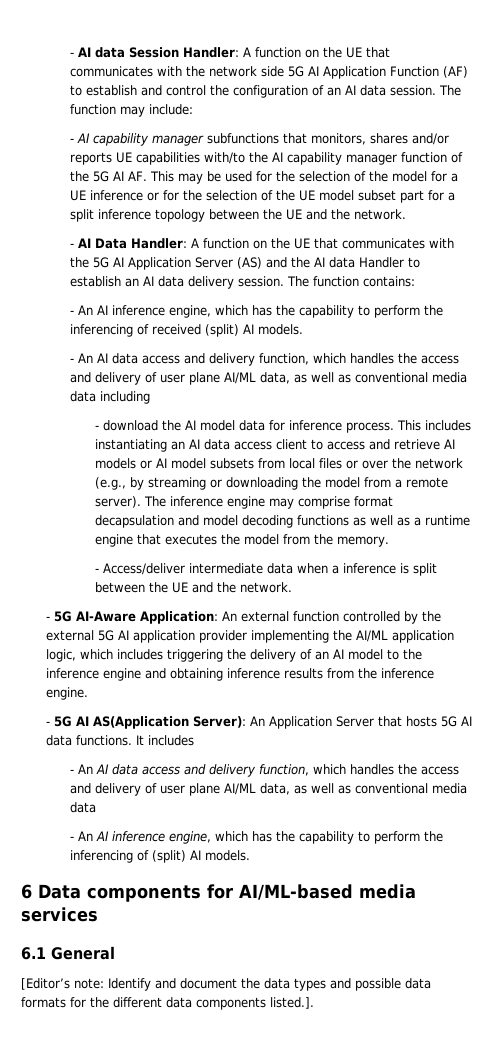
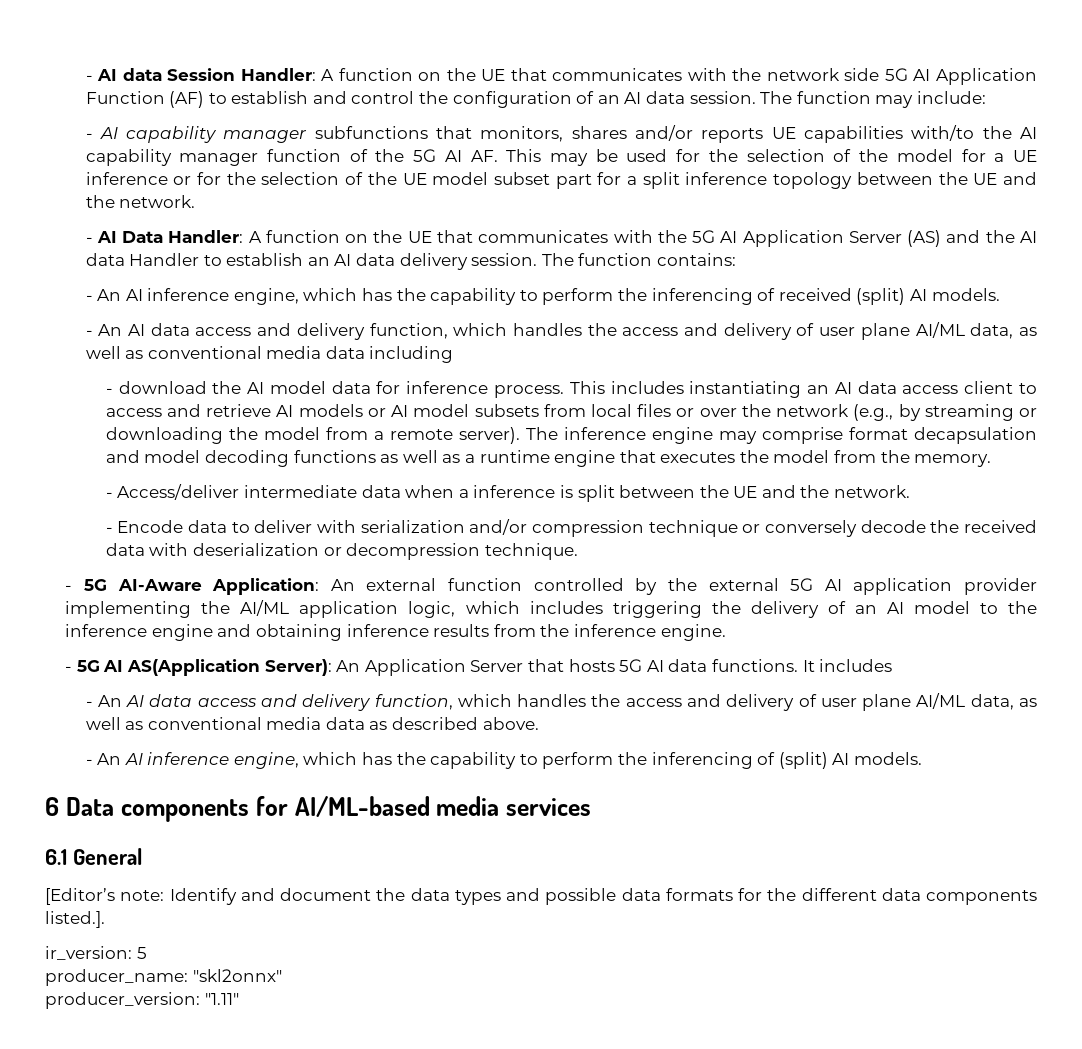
+ - Encode data to deliver with serialization and/or compression technique or conversely decode the received data with deserialization or decompression technique.
  It includes
- - An AI data access and delivery function, which handles the access and delivery of user plane AI/ML data, as well as conventional media data
+ - An AI data access and delivery function, which handles the access and delivery of user plane AI/ML data, as well as conventional media data as described above.
+ ir_version: 5
+ producer_name: "skl2onnx"
+ producer_version: "1.11"

